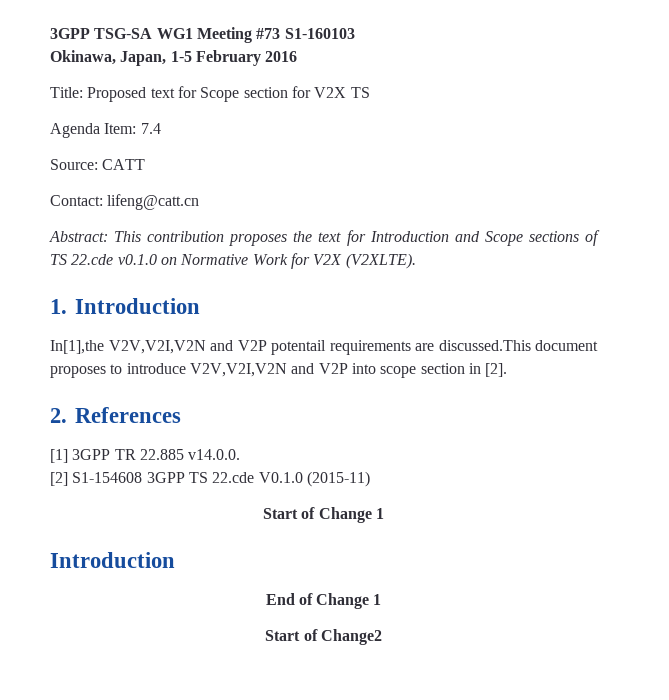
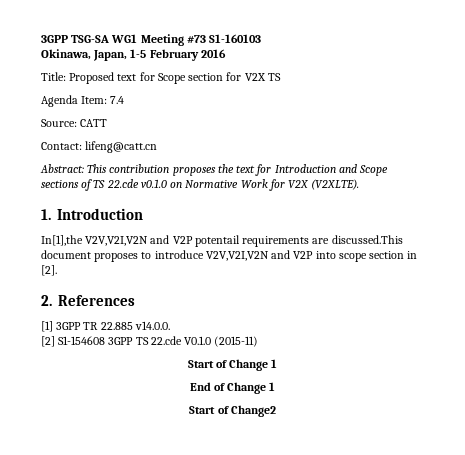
  Start of Change 1
- Introduction

